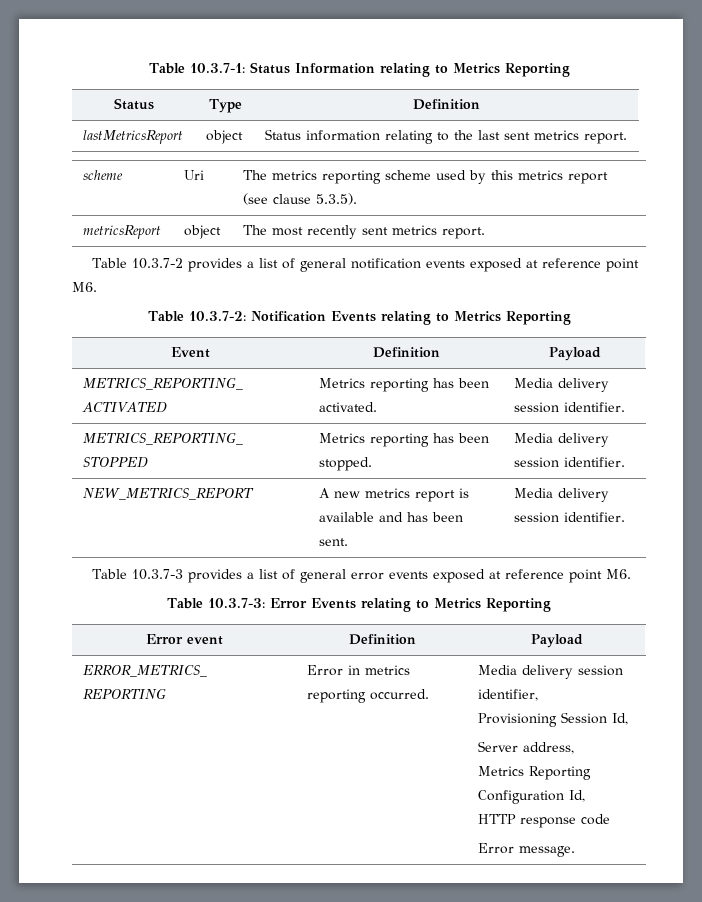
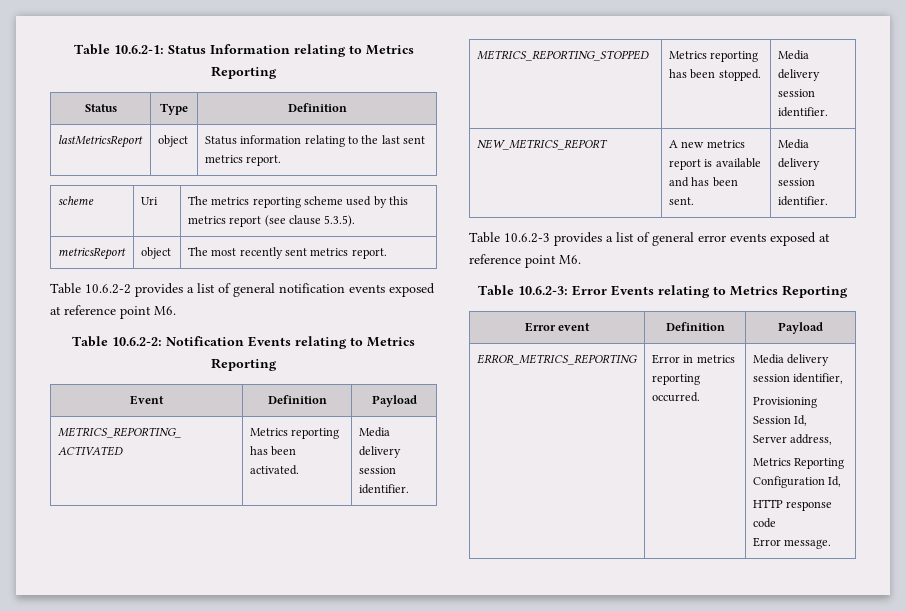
- Table 10.3.7-1: Status Information relating to Metrics Reporting
+ Table 10.6.2-1: Status Information relating to Metrics Reporting
- Table 10.3.7-2 provides a list of general notification events exposed at reference point M6.
+ Table 10.6.2-2 provides a list of general notification events exposed at reference point M6.
- Table 10.3.7-2: Notification Events relating to Metrics Reporting
+ Table 10.6.2-2: Notification Events relating to Metrics Reporting
- Table 10.3.7-3 provides a list of general error events exposed at reference point M6.
+ Table 10.6.2-3 provides a list of general error events exposed at reference point M6.
- Table 10.3.7-3: Error Events relating to Metrics Reporting
+ Table 10.6.2-3: Error Events relating to Metrics Reporting

